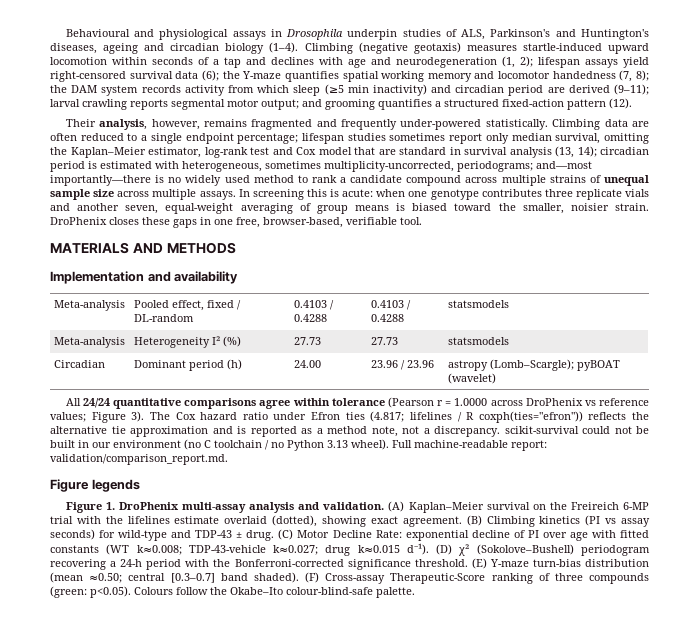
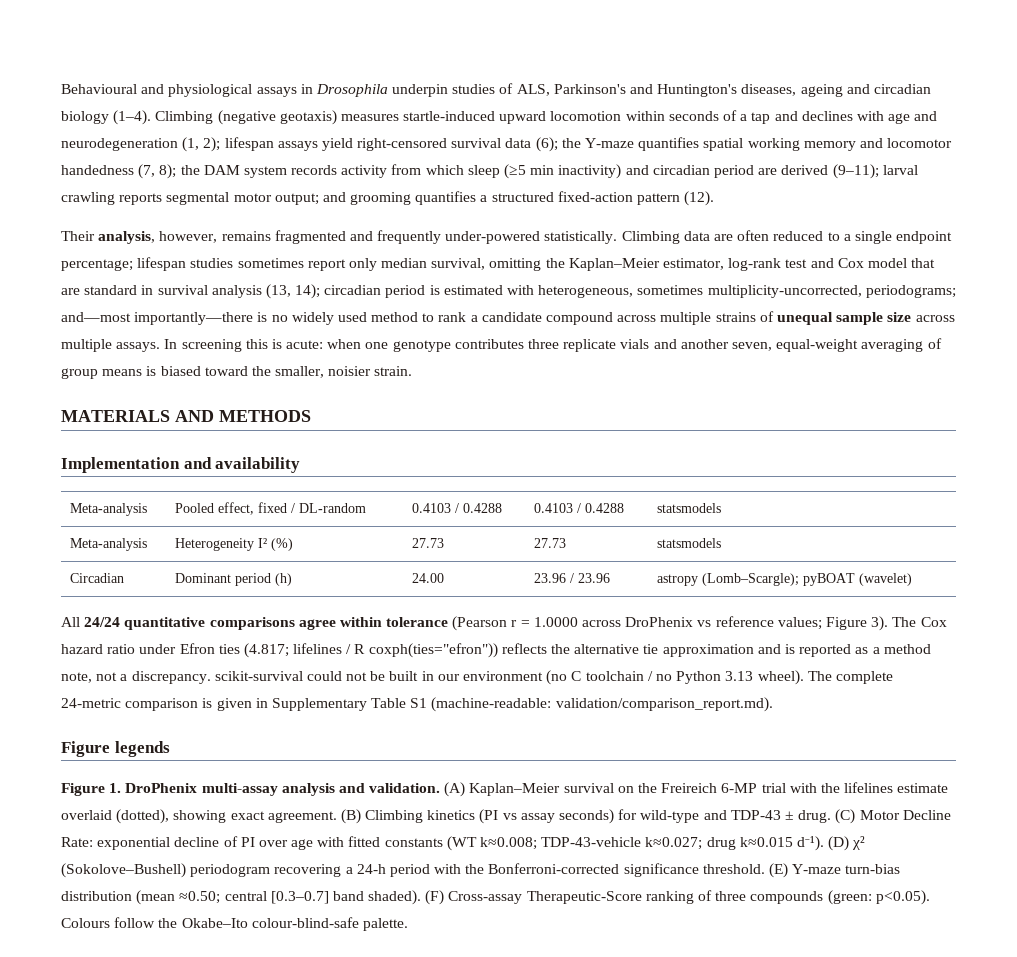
- DroPhenix closes these gaps in one free, browser-based, verifiable tool.
- Full machine-readable report: validation/comparison_report.md.
+ The complete 24-metric comparison is given in Supplementary Table S1 (machine-readable: validation/comparison_report.md).

